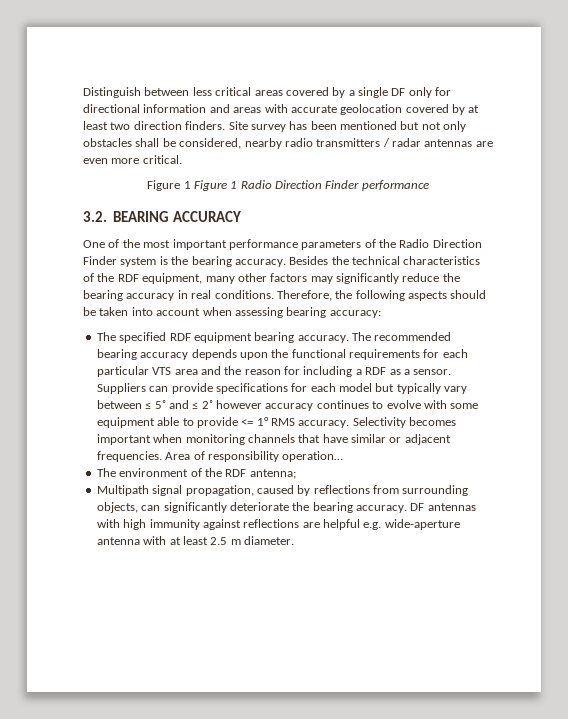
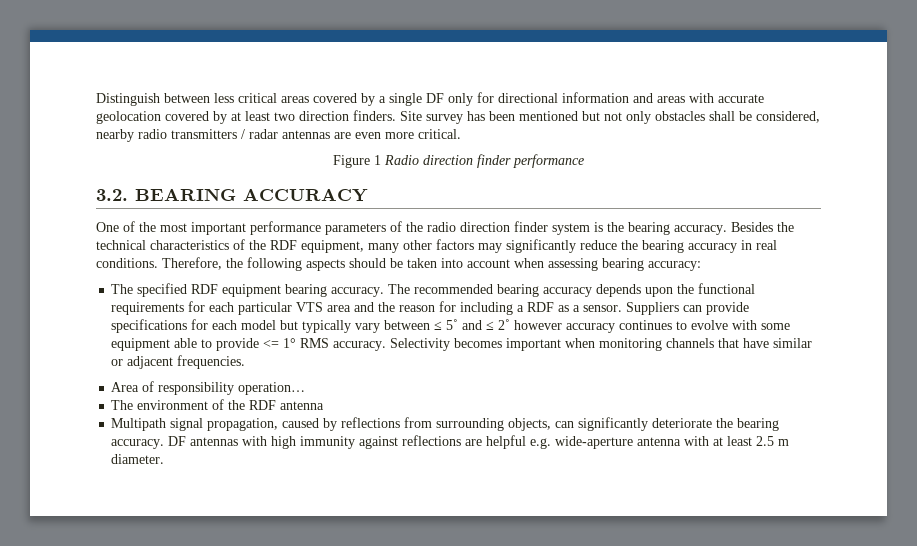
- Figure 1 Figure 1 Radio Direction Finder performance
+ Figure 1 Radio direction finder performance
- One of the most important performance parameters of the Radio Direction Finder system is the bearing accuracy.
+ One of the most important performance parameters of the radio direction finder system is the bearing accuracy.
- Selectivity becomes important when monitoring channels that have similar or adjacent frequencies. Area of responsibility operation…
+ Selectivity becomes important when monitoring channels that have similar or adjacent frequencies.
+ Area of responsibility operation…
- The environment of the RDF antenna;
+ The environment of the RDF antenna

